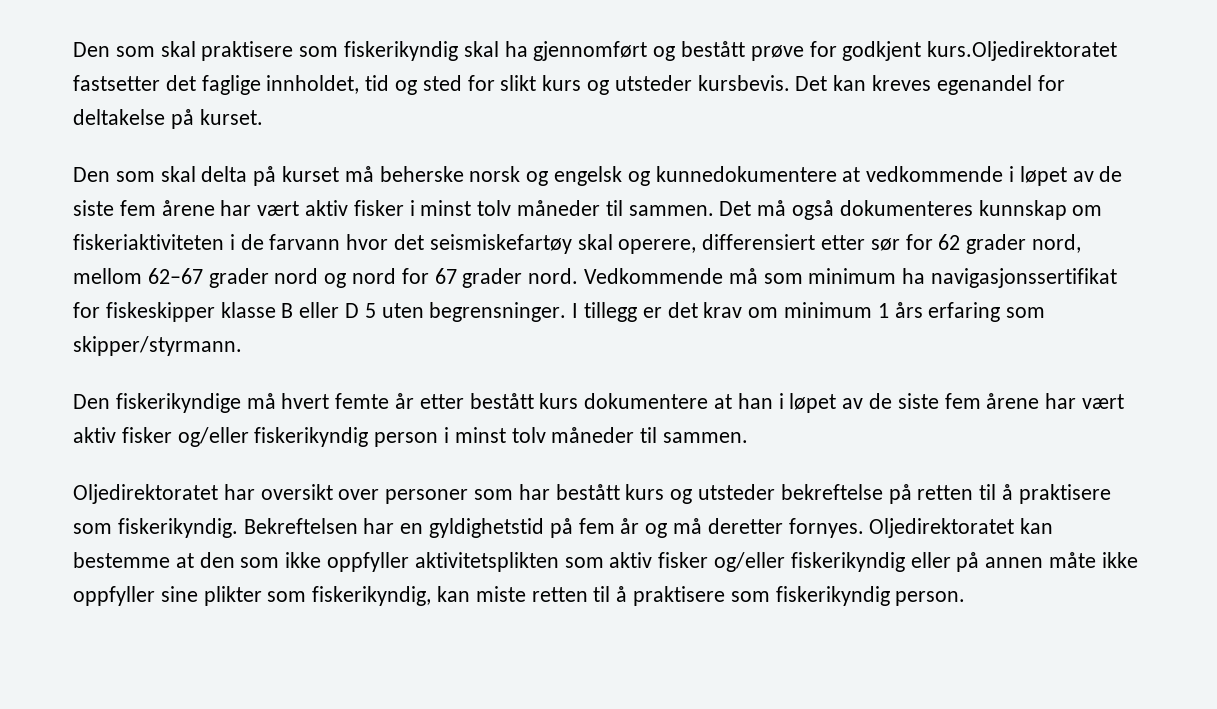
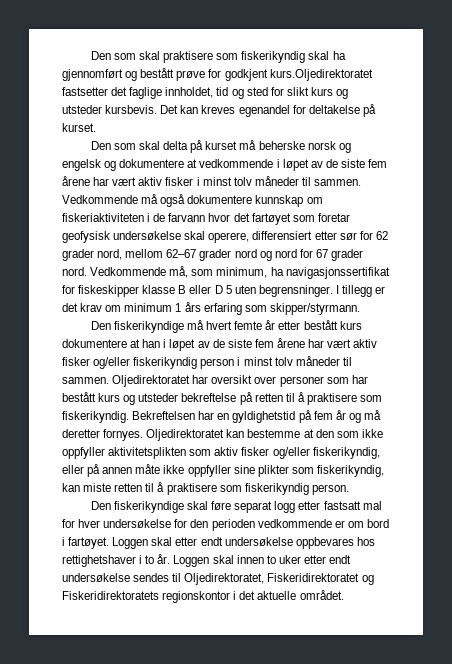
- Den som skal delta på kurset må beherske norsk og engelsk og kunnedokumentere at vedkommende i løpet av de siste fem årene har vært aktiv fisker i minst tolv måneder til sammen.
+ Den som skal delta på kurset må beherske norsk og engelsk og dokumentere at vedkommende i løpet av de siste fem årene har vært aktiv fisker i minst tolv måneder til sammen.
- Det må også dokumenteres kunnskap om fiskeriaktiviteten i de farvann hvor det seismiskefartøy skal operere, differensiert etter sør for 62 grader nord, mellom 62–67 grader nord og nord for 67 grader nord.
+ Vedkommende må også dokumentere kunnskap om fiskeriaktiviteten i de farvann hvor det fartøyet som foretar geofysisk undersøkelse skal operere, differensiert etter sør for 62 grader nord, mellom 62–67 grader nord og nord for 67 grader nord.
- Vedkommende må som minimum ha navigasjonssertifikat for fiskeskipper klasse B eller D 5 uten begrensninger.
+ Vedkommende må, som minimum, ha navigasjonssertifikat for fiskeskipper klasse B eller D 5 uten begrensninger.
- Den fiskerikyndige må hvert femte år etter bestått kurs dokumentere at han i løpet av de siste fem årene har vært aktiv fisker og/eller fiskerikyndig person i minst tolv måneder til sammen.
- Oljedirektoratet har oversikt over personer som har bestått kurs og utsteder bekreftelse på retten til å praktisere som fiskerikyndig.
+ Den fiskerikyndige må hvert femte år etter bestått kurs dokumentere at han i løpet av de siste fem årene har vært aktiv fisker og/eller fiskerikyndig person i minst tolv måneder til sammen. Oljedirektoratet har oversikt over personer som har bestått kurs og utsteder bekreftelse på retten til å praktisere som fiskerikyndig.
- Oljedirektoratet kan bestemme at den som ikke oppfyller aktivitetsplikten som aktiv fisker og/eller fiskerikyndig eller på annen måte ikke oppfyller sine plikter som fiskerikyndig, kan miste retten til å praktisere som fiskerikyndig person.
+ Oljedirektoratet kan bestemme at den som ikke oppfyller aktivitetsplikten som aktiv fisker og/eller fiskerikyndig, eller på annen måte ikke oppfyller sine plikter som fiskerikyndig, kan miste retten til å praktisere som fiskerikyndig person.
+ Den fiskerikyndige skal føre separat logg etter fastsatt mal for hver undersøkelse for den perioden vedkommende er om bord i fartøyet. Loggen skal etter endt undersøkelse oppbevares hos rettighetshaver i to år. Loggen skal innen to uker etter endt undersøkelse sendes til Oljedirektoratet, Fiskeridirektoratet og Fiskeridirektoratets regionskontor i det aktuelle området.

